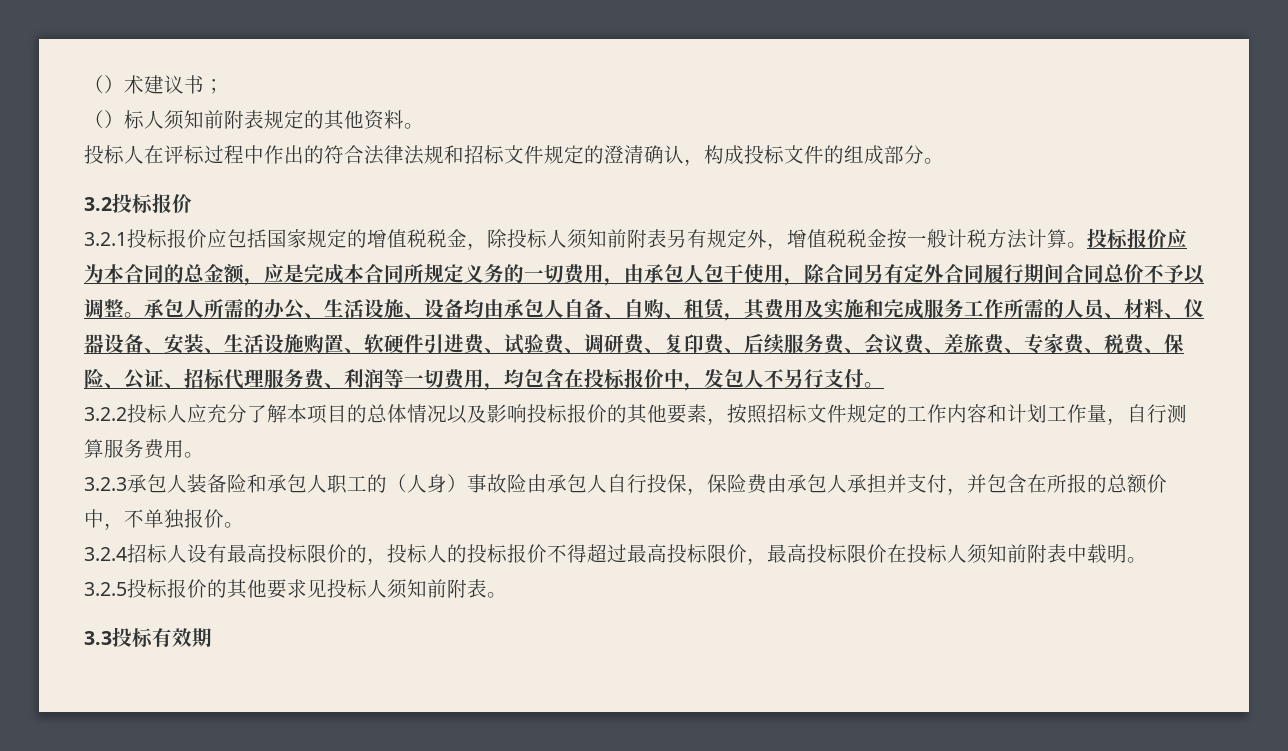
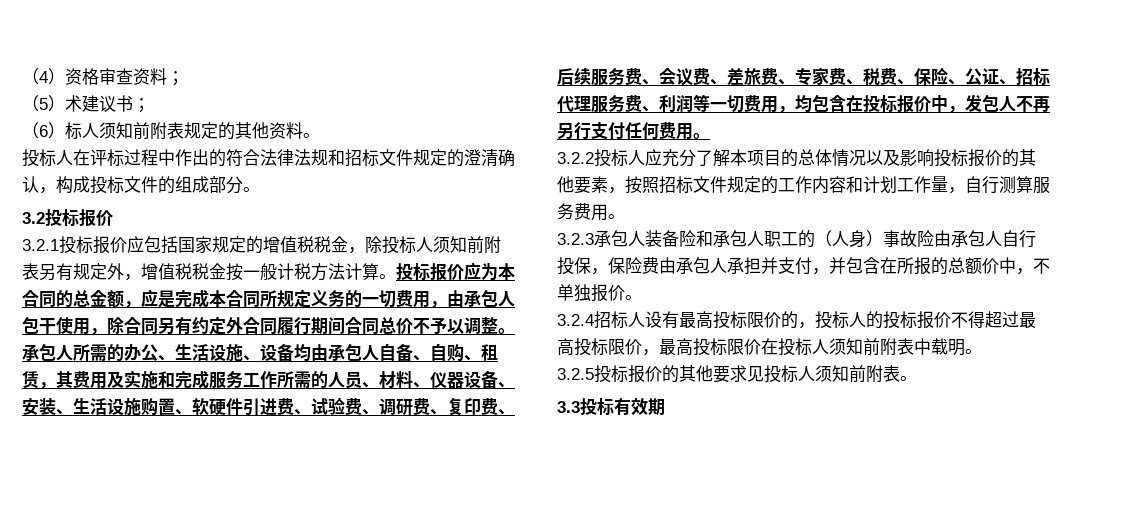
- （）术建议书；
+ （4）资格审查资料；
+ （5）术建议书；
- （）标人须知前附表规定的其他资料。
+ （6）标人须知前附表规定的其他资料。
- 投标报价应为本合同的总金额，应是完成本合同所规定义务的一切费用，由承包人包干使用，除合同另有定外合同履行期间合同总价不予以调整。
+ 投标报价应为本合同的总金额，应是完成本合同所规定义务的一切费用，由承包人包干使用，除合同另有约定外合同履行期间合同总价不予以调整。
- 承包人所需的办公、生活设施、设备均由承包人自备、自购、租赁，其费用及实施和完成服务工作所需的人员、材料、仪器设备、安装、生活设施购置、软硬件引进费、试验费、调研费、复印费、后续服务费、会议费、差旅费、专家费、税费、保险、公证、招标代理服务费、利润等一切费用，均包含在投标报价中，发包人不另行支付。
+ 承包人所需的办公、生活设施、设备均由承包人自备、自购、租赁，其费用及实施和完成服务工作所需的人员、材料、仪器设备、安装、生活设施购置、软硬件引进费、试验费、调研费、复印费、后续服务费、会议费、差旅费、专家费、税费、保险、公证、招标代理服务费、利润等一切费用，均包含在投标报价中，发包人不再另行支付任何费用。

